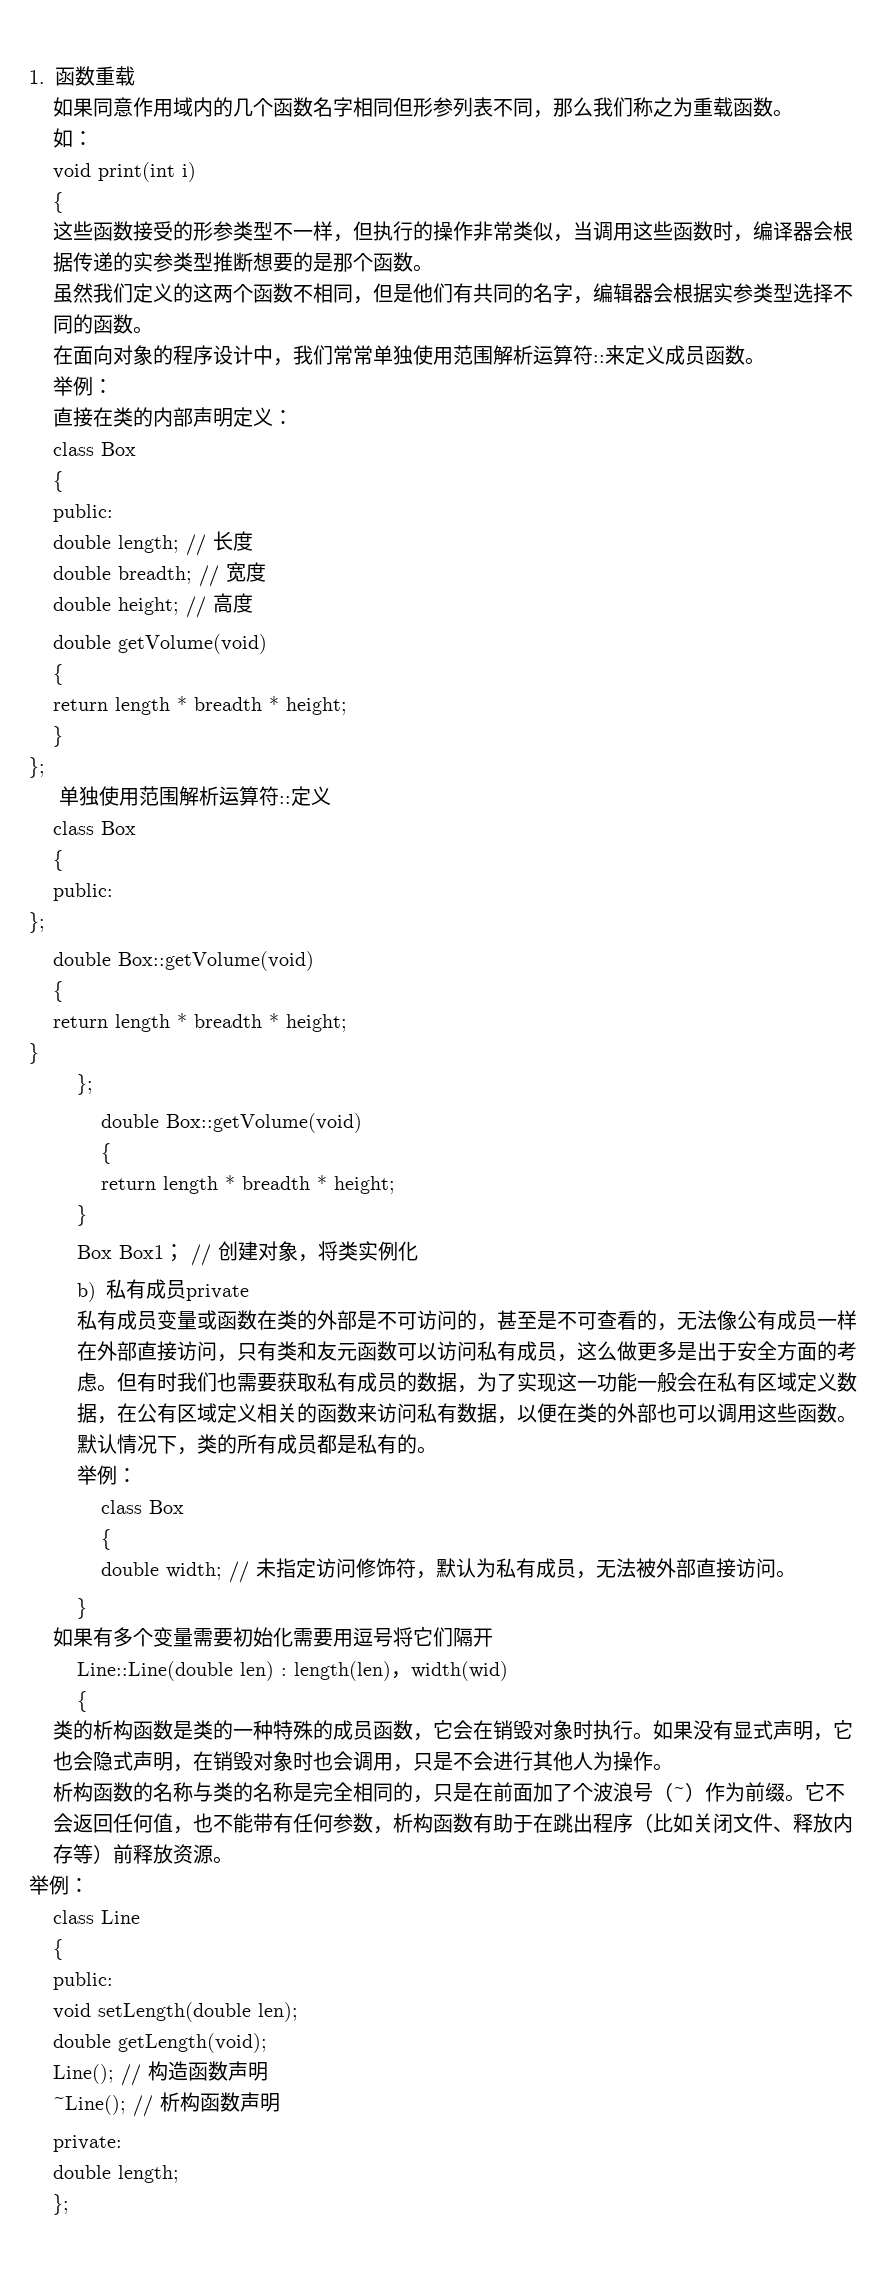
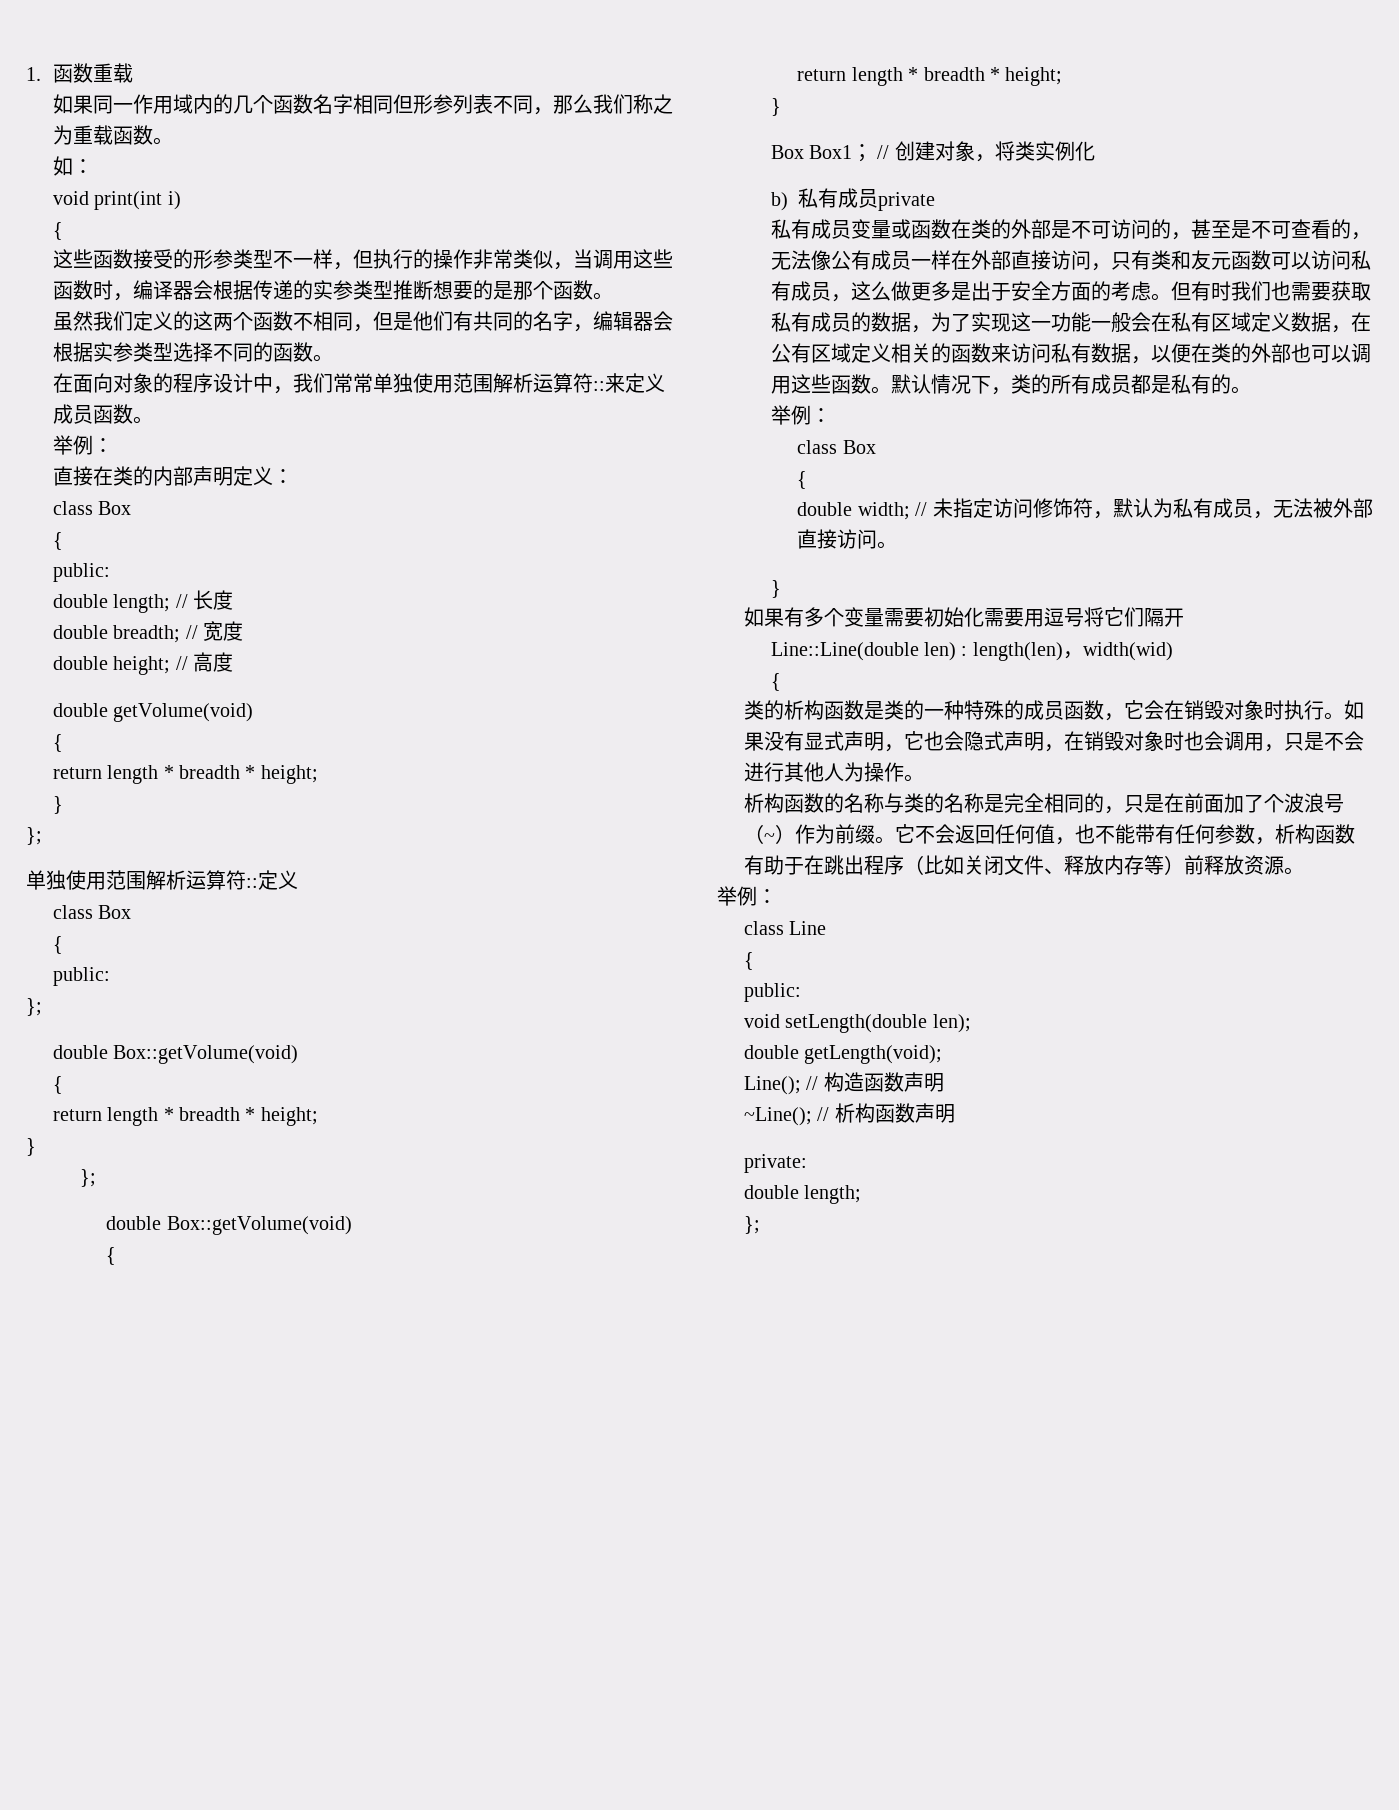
- 如果同意作用域内的几个函数名字相同但形参列表不同，那么我们称之为重载函数。
+ 如果同一作用域内的几个函数名字相同但形参列表不同，那么我们称之为重载函数。

